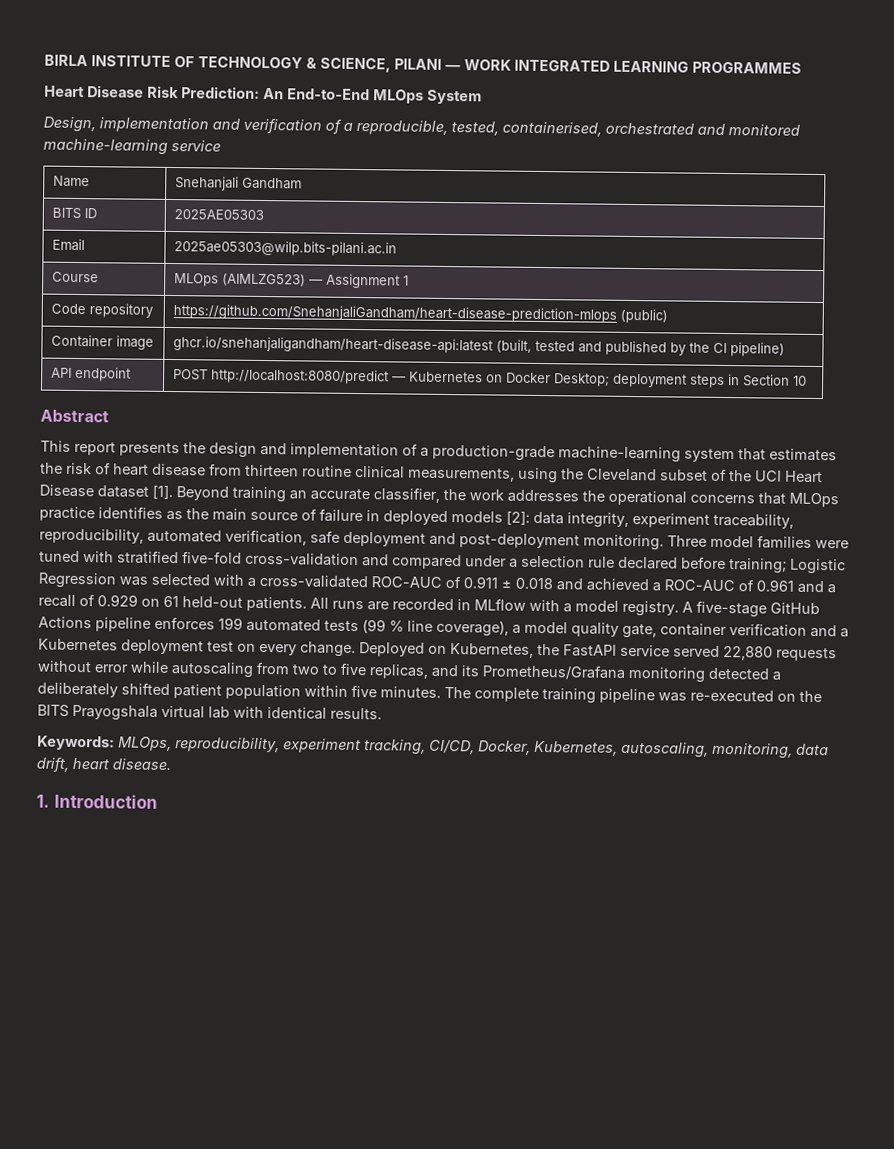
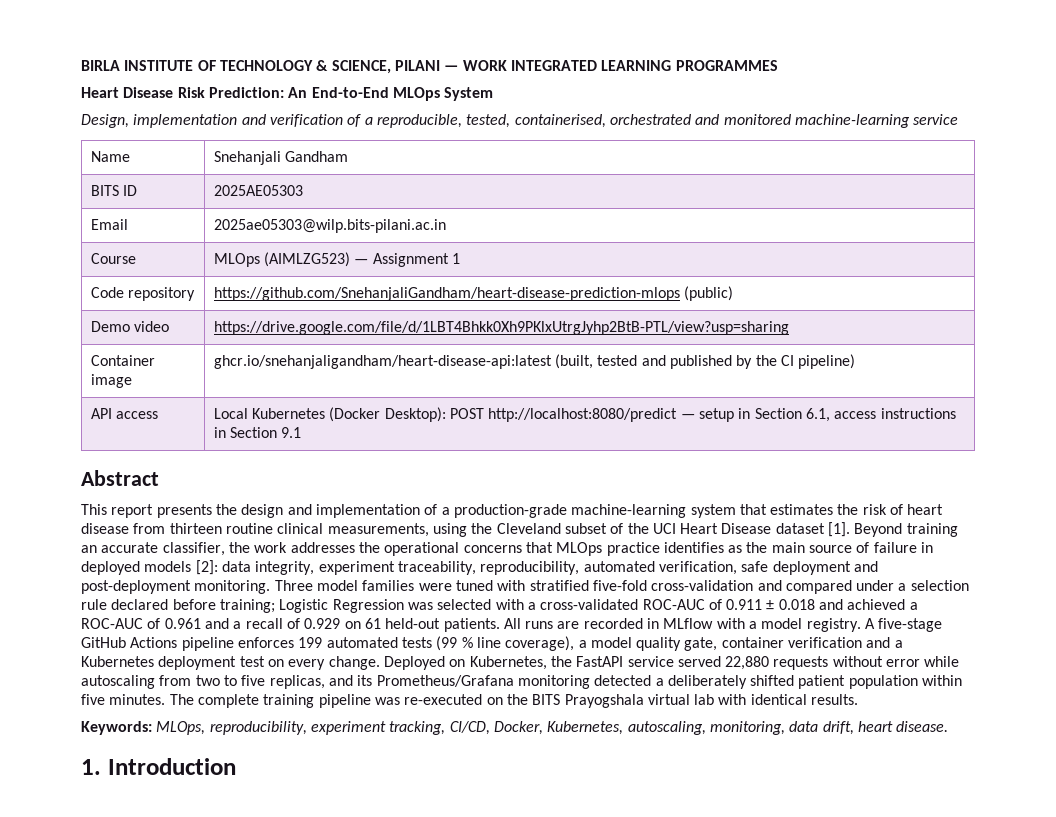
+ Demo video | https://drive.google.com/file/d/1LBT4Bhkk0Xh9PKlxUtrgJyhp2BtB-PTL/view?usp=sharing
- API endpoint | POST http://localhost:8080/predict — Kubernetes on Docker Desktop; deployment steps in Section 10
+ API access | Local Kubernetes (Docker Desktop): POST http://localhost:8080/predict — setup in Section 6.1, access instructions in Section 9.1

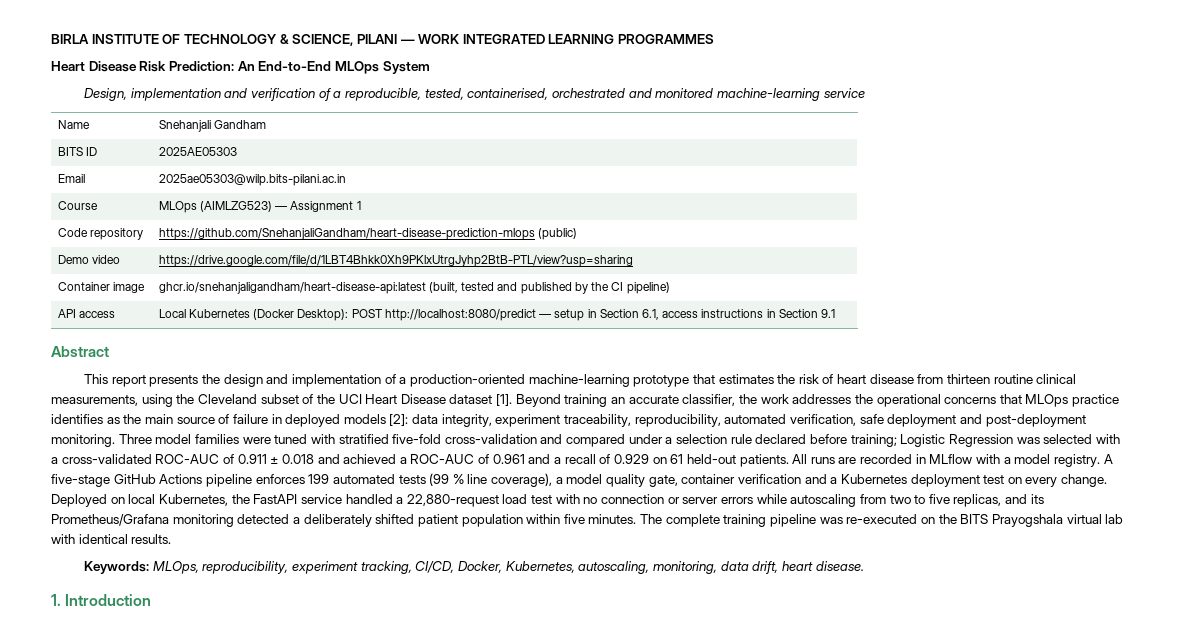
- This report presents the design and implementation of a production-grade machine-learning system that estimates the risk of heart disease from thirteen routine clinical measurements, using the Cleveland subset of the UCI Heart Disease dataset [1].
+ This report presents the design and implementation of a production-oriented machine-learning prototype that estimates the risk of heart disease from thirteen routine clinical measurements, using the Cleveland subset of the UCI Heart Disease dataset [1].
- Deployed on Kubernetes, the FastAPI service served 22,880 requests without error while autoscaling from two to five replicas, and its Prometheus/Grafana monitoring detected a deliberately shifted patient population within five minutes.
+ Deployed on local Kubernetes, the FastAPI service handled a 22,880-request load test with no connection or server errors while autoscaling from two to five replicas, and its Prometheus/Grafana monitoring detected a deliberately shifted patient population within five minutes.

